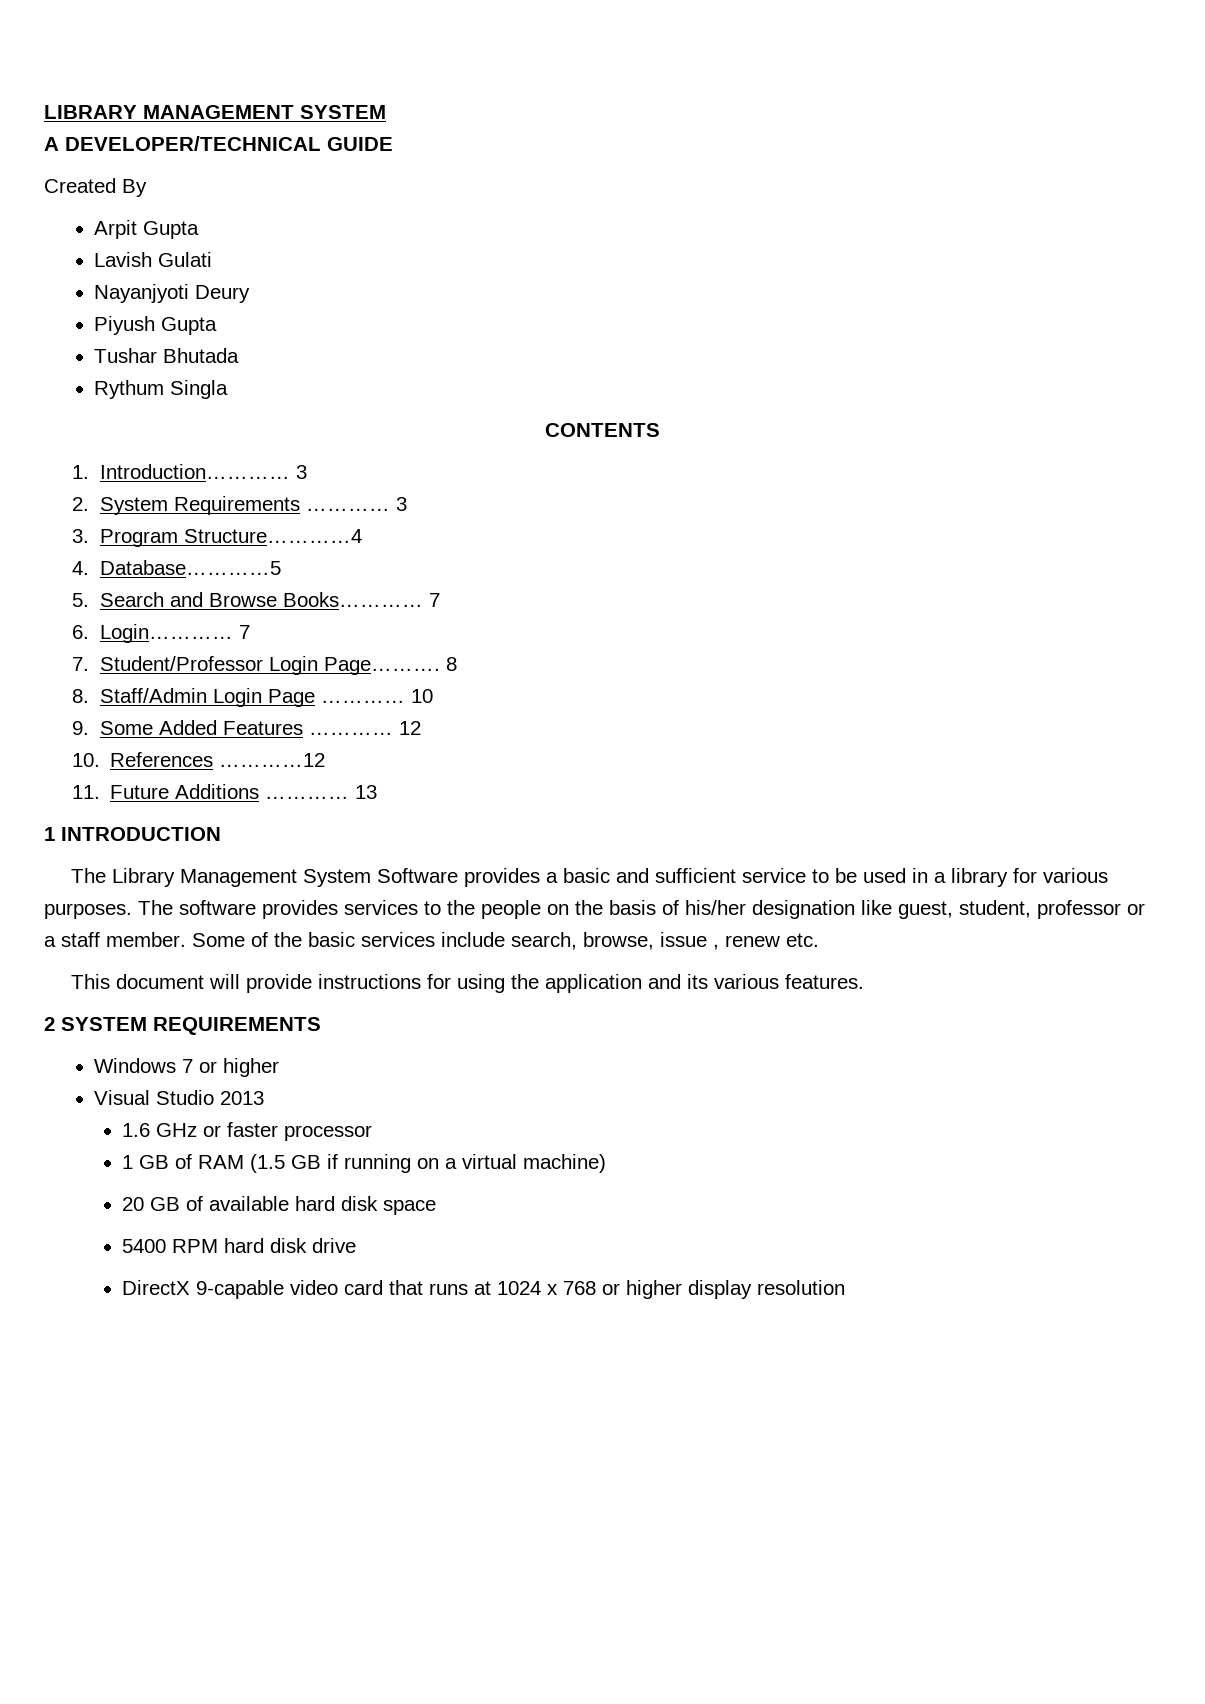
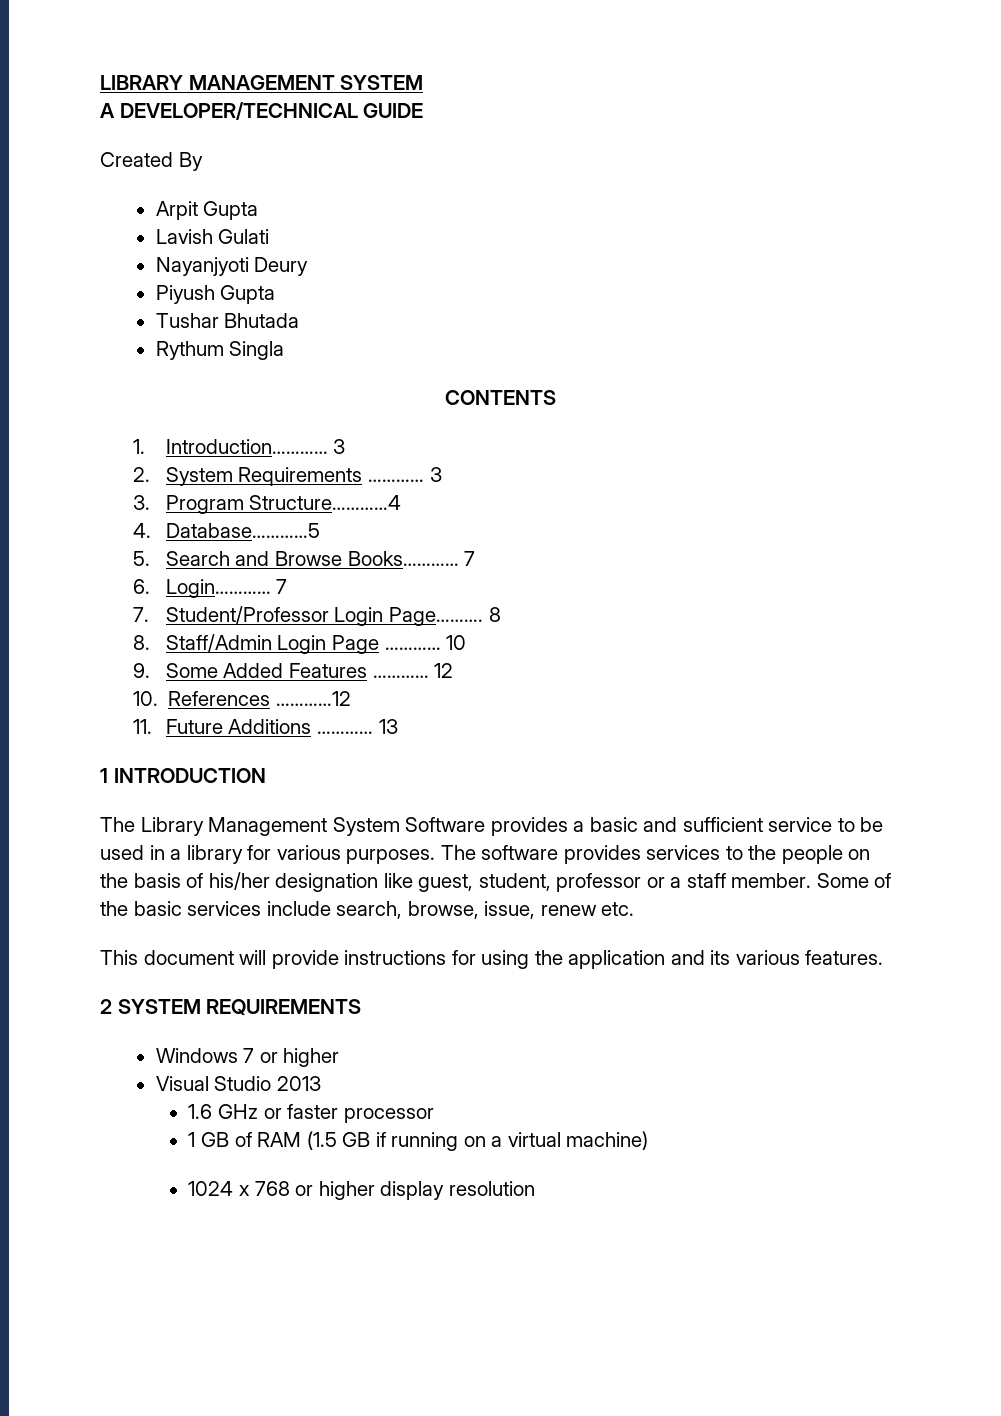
- Some of the basic services include search, browse, issue , renew etc.
+ Some of the basic services include search, browse, issue, renew etc.
- 20 GB of available hard disk space
- 5400 RPM hard disk drive
- DirectX 9-capable video card that runs at 1024 x 768 or higher display resolution
+ 1024 x 768 or higher display resolution

